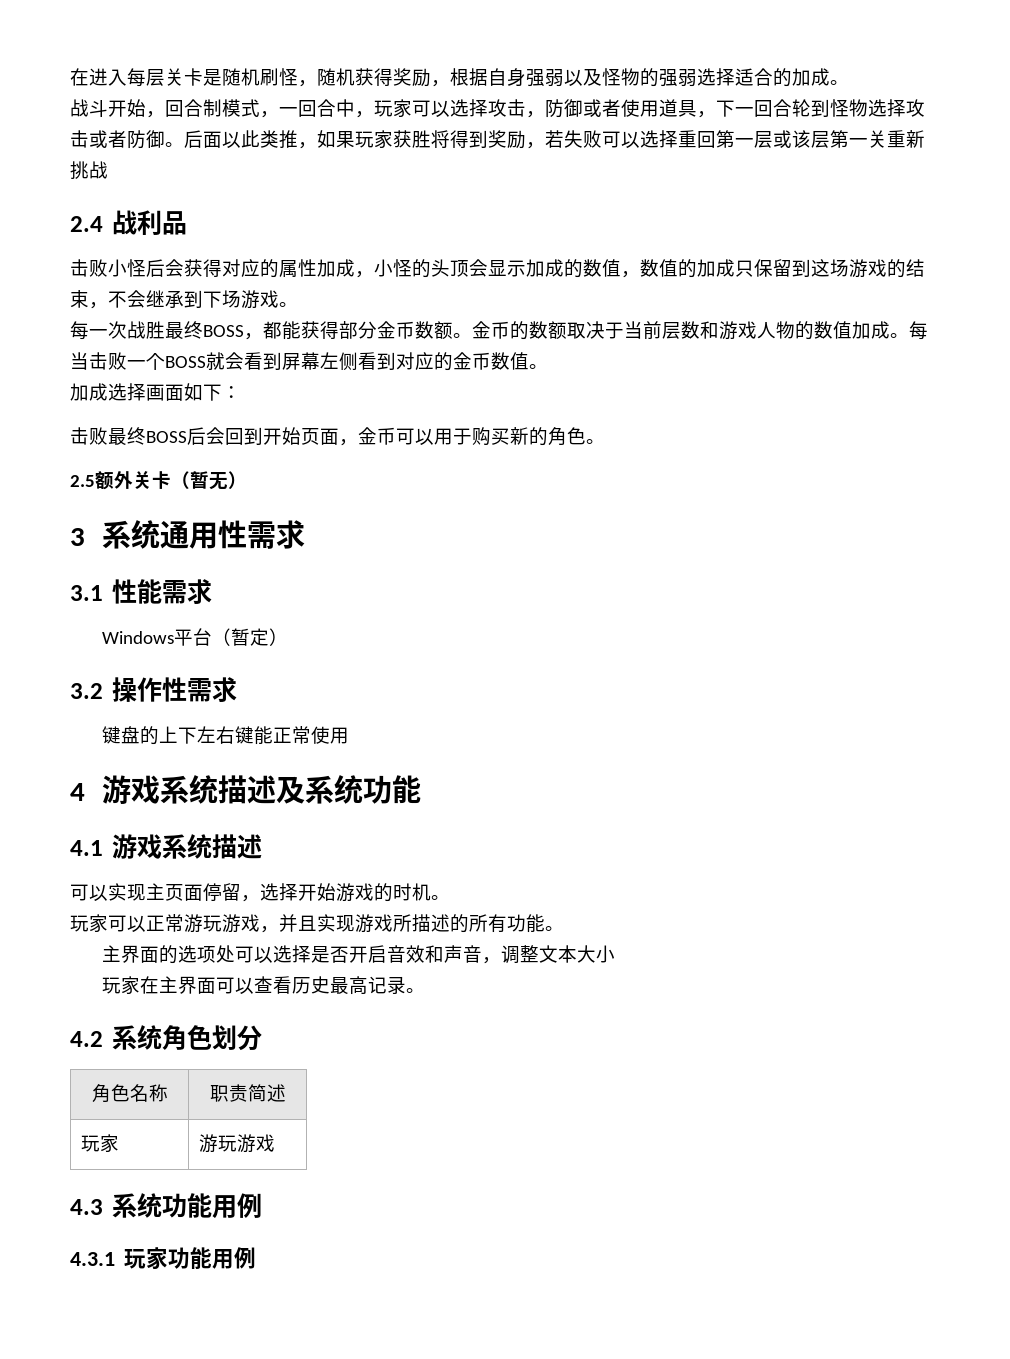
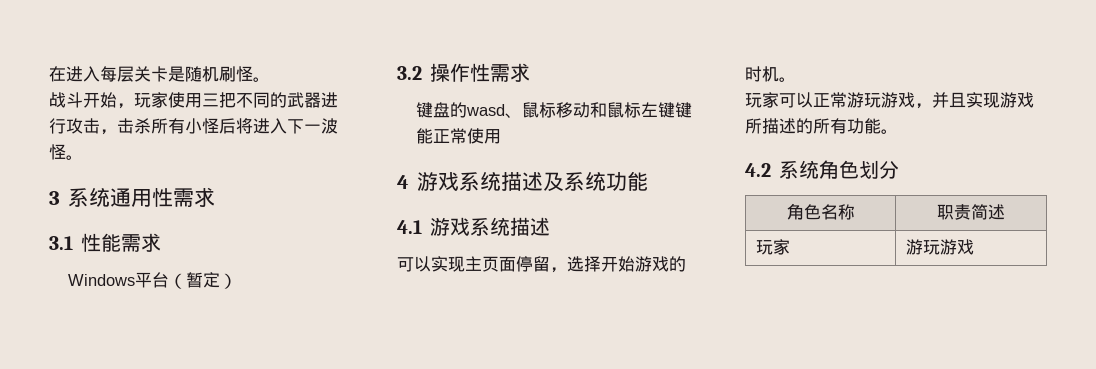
- 在进入每层关卡是随机刷怪，随机获得奖励，根据自身强弱以及怪物的强弱选择适合的加成。
- 战斗开始，回合制模式，一回合中，玩家可以选择攻击，防御或者使用道具，下一回合轮到怪物选择攻击或者防御。后面以此类推，如果玩家获胜将得到奖励，若失败可以选择重回第一层或该层第一关重新挑战
- 2.4战利品
- 击败小怪后会获得对应的属性加成，小怪的头顶会显示加成的数值，数值的加成只保留到这场游戏的结束，不会继承到下场游戏。
- 每一次战胜最终BOSS，都能获得部分金币数额。金币的数额取决于当前层数和游戏人物的数值加成。每当击败一个BOSS就会看到屏幕左侧看到对应的金币数值。
- 加成选择画面如下：
- 击败最终BOSS后会回到开始页面，金币可以用于购买新的角色。
- 2.5额外关卡（暂无）
+ 在进入每层关卡是随机刷怪。
+ 战斗开始，玩家使用三把不同的武器进行攻击，击杀所有小怪后将进入下一波怪。
- 键盘的上下左右键能正常使用
+ 键盘的wasd、鼠标移动和鼠标左键键能正常使用
- 主界面的选项处可以选择是否开启音效和声音，调整文本大小
- 玩家在主界面可以查看历史最高记录。
- 4.3系统功能用例
- 4.3.1玩家功能用例

